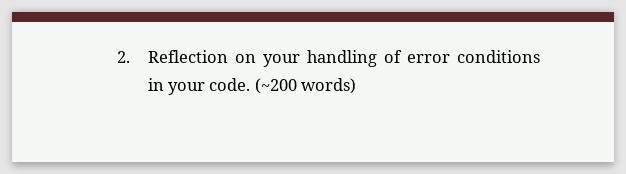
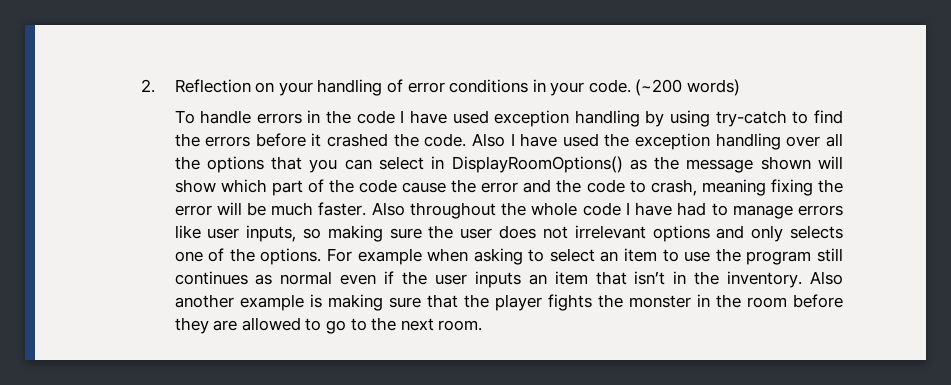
+ To handle errors in the code I have used exception handling by using try-catch to find the errors before it crashed the code. Also I have used the exception handling over all the options that you can select in DisplayRoomOptions() as the message shown will show which part of the code cause the error and the code to crash, meaning fixing the error will be much faster. Also throughout the whole code I have had to manage errors like user inputs, so making sure the user does not irrelevant options and only selects one of the options. For example when asking to select an item to use the program still continues as normal even if the user inputs an item that isn’t in the inventory. Also another example is making sure that the player fights the monster in the room before they are allowed to go to the next room.

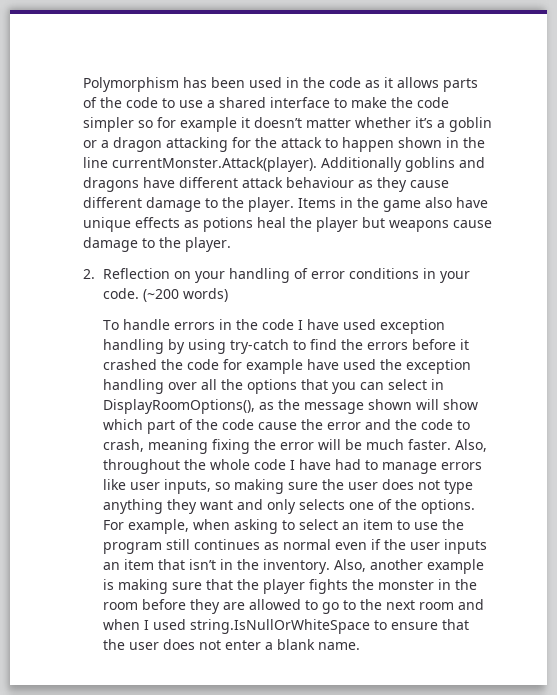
+ Polymorphism has been used in the code as it allows parts of the code to use a shared interface to make the code simpler so for example it doesn’t matter whether it’s a goblin or a dragon attacking for the attack to happen shown in the line currentMonster.Attack(player). Additionally goblins and dragons have different attack behaviour as they cause different damage to the player. Items in the game also have unique effects as potions heal the player but weapons cause damage to the player.
- To handle errors in the code I have used exception handling by using try-catch to find the errors before it crashed the code. Also I have used the exception handling over all the options that you can select in DisplayRoomOptions() as the message shown will show which part of the code cause the error and the code to crash, meaning fixing the error will be much faster.
+ To handle errors in the code I have used exception handling by using try-catch to find the errors before it crashed the code for example have used the exception handling over all the options that you can select in DisplayRoomOptions(), as the message shown will show which part of the code cause the error and the code to crash, meaning fixing the error will be much faster.
- Also throughout the whole code I have had to manage errors like user inputs, so making sure the user does not irrelevant options and only selects one of the options.
+ Also, throughout the whole code I have had to manage errors like user inputs, so making sure the user does not type anything they want and only selects one of the options.
- For example when asking to select an item to use the program still continues as normal even if the user inputs an item that isn’t in the inventory.
+ For example, when asking to select an item to use the program still continues as normal even if the user inputs an item that isn’t in the inventory.
- Also another example is making sure that the player fights the monster in the room before they are allowed to go to the next room.
+ Also, another example is making sure that the player fights the monster in the room before they are allowed to go to the next room and when I used string.IsNullOrWhiteSpace to ensure that the user does not enter a blank name.

